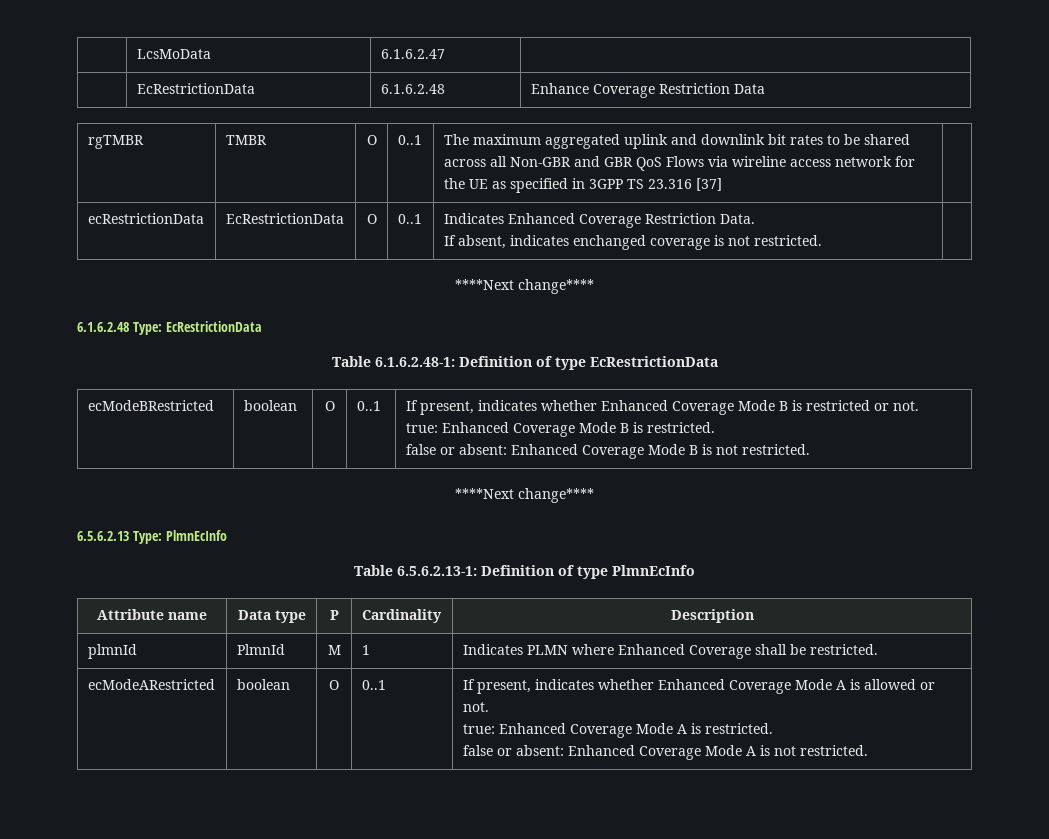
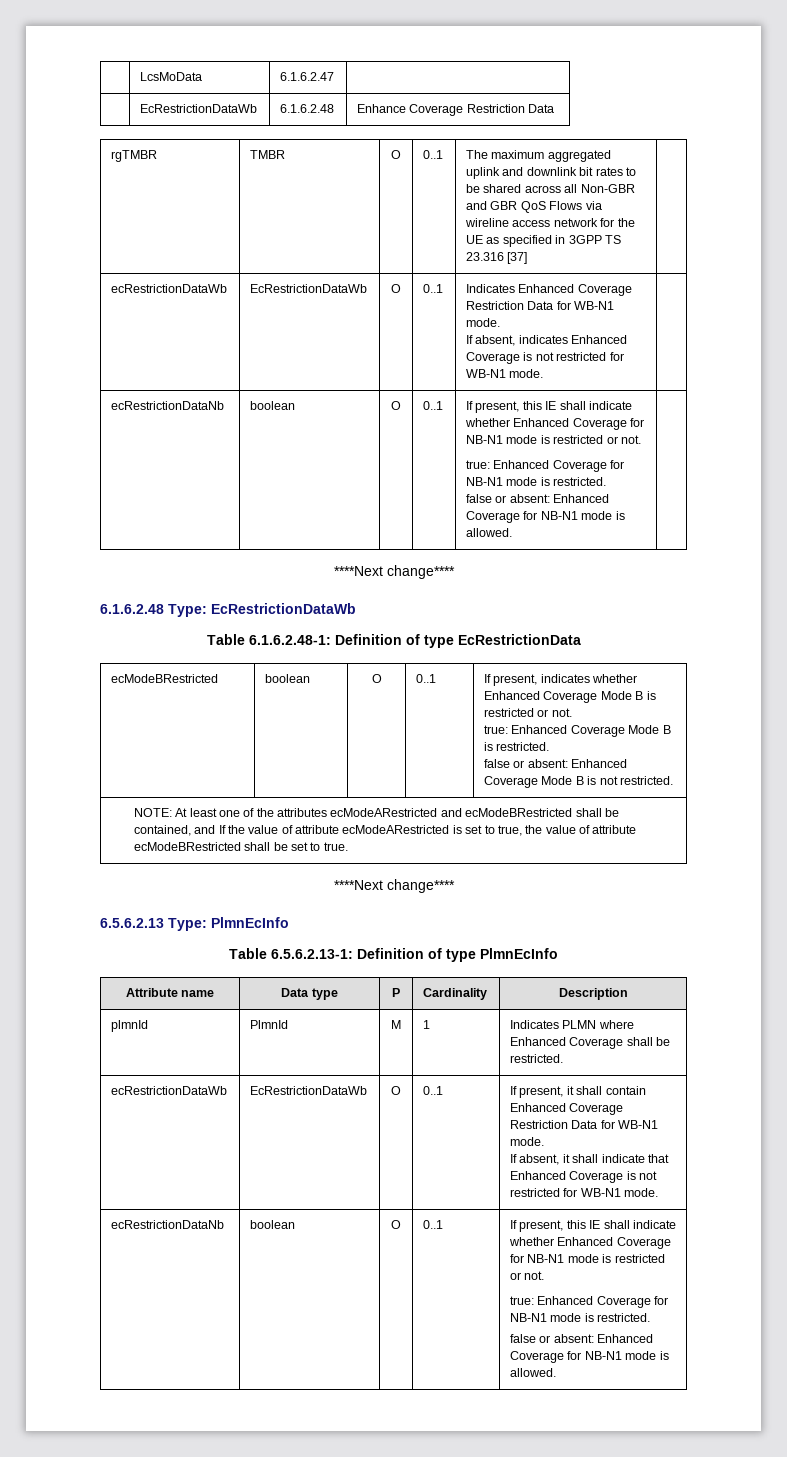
- | EcRestrictionData | 6.1.6.2.48 | Enhance Coverage Restriction Data
+ | EcRestrictionDataWb | 6.1.6.2.48 | Enhance Coverage Restriction Data
- ecRestrictionData | EcRestrictionData | O | 0..1 | Indicates Enhanced Coverage Restriction Data.
- If absent, indicates enchanged coverage is not restricted. |
+ ecRestrictionDataWb | EcRestrictionDataWb | O | 0..1 | Indicates Enhanced Coverage Restriction Data for WB-N1 mode.
+ If absent, indicates Enhanced Coverage is not restricted for WB-N1 mode. |
+ ecRestrictionDataNb | boolean | O | 0..1 | If present, this IE shall indicate whether Enhanced Coverage for NB-N1 mode is restricted or not.
+ true: Enhanced Coverage for NB-N1 mode is restricted.
+ false or absent: Enhanced Coverage for NB-N1 mode is allowed. |
- 6.1.6.2.48 Type: EcRestrictionData
+ 6.1.6.2.48 Type: EcRestrictionDataWb
+ NOTE: At least one of the attributes ecModeARestricted and ecModeBRestricted shall be contained, and If the value of attribute ecModeARestricted is set to true, the value of attribute ecModeBRestricted shall be set to true.
- ecModeARestricted | boolean | O | 0..1 | If present, indicates whether Enhanced Coverage Mode A is allowed or not.
- true: Enhanced Coverage Mode A is restricted.
- false or absent: Enhanced Coverage Mode A is not restricted.
+ ecRestrictionDataWb | EcRestrictionDataWb | O | 0..1 | If present, it shall contain Enhanced Coverage Restriction Data for WB-N1 mode.
+ If absent, it shall indicate that Enhanced Coverage is not restricted for WB-N1 mode.
+ ecRestrictionDataNb | boolean | O | 0..1 | If present, this IE shall indicate whether Enhanced Coverage for NB-N1 mode is restricted or not.
+ true: Enhanced Coverage for NB-N1 mode is restricted.
+ false or absent: Enhanced Coverage for NB-N1 mode is allowed.

